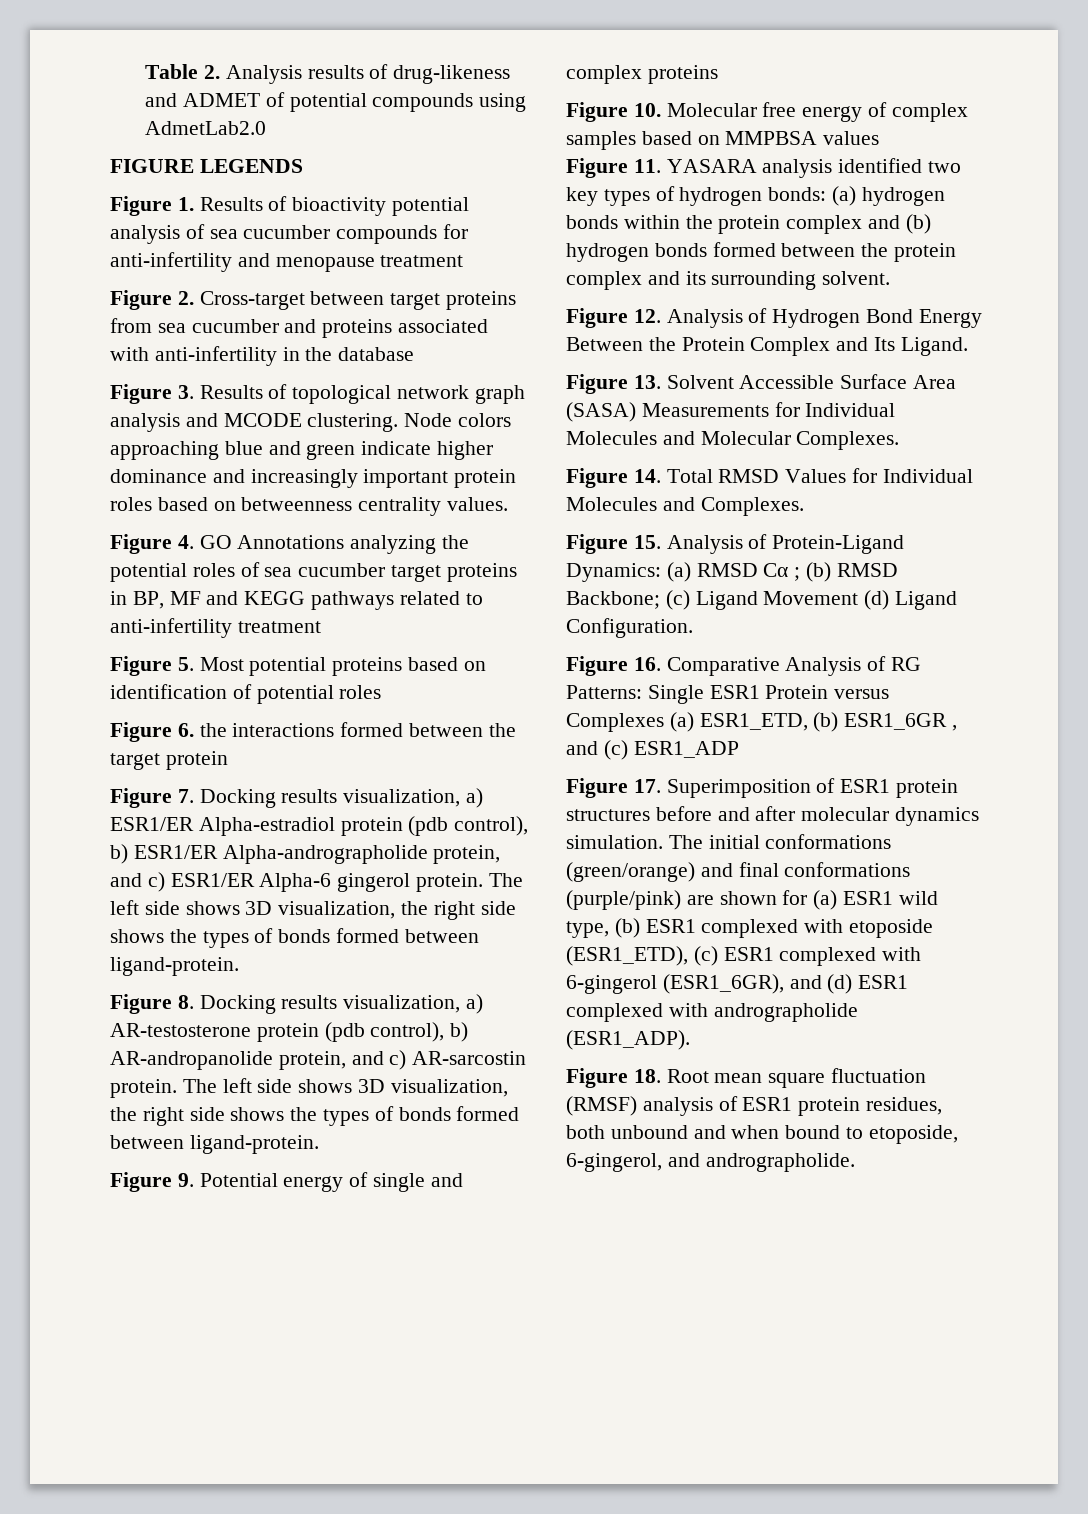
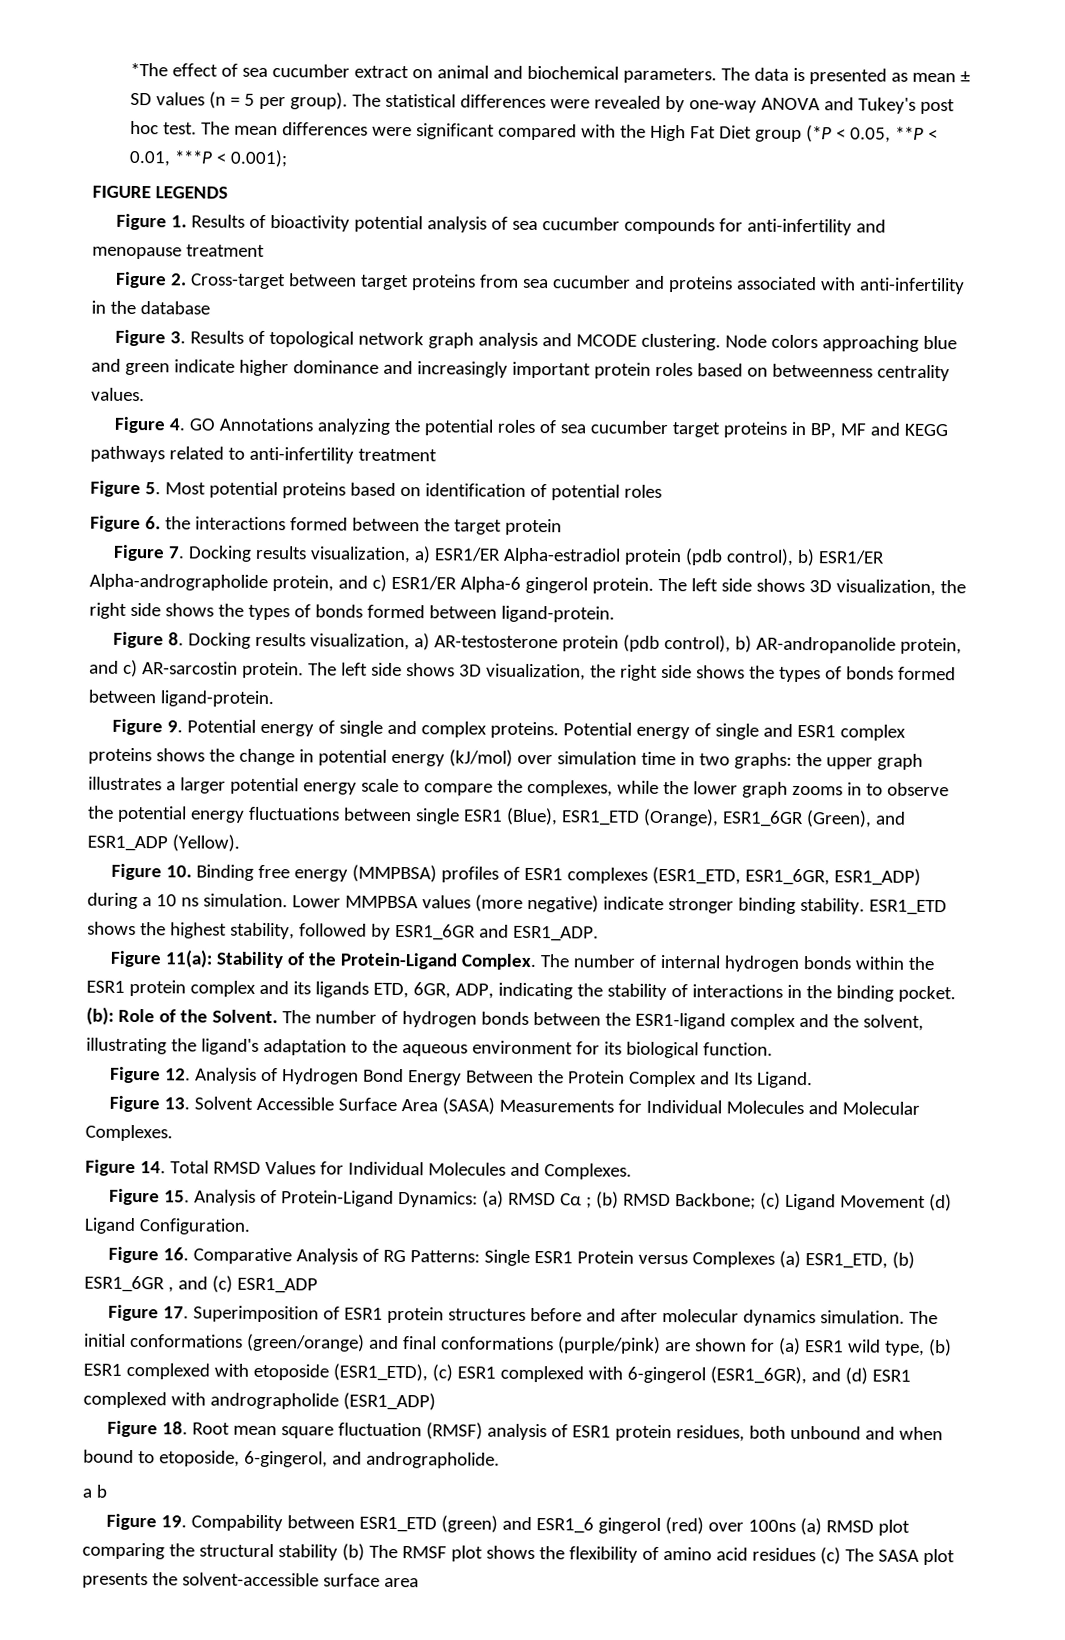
- Table 2. Analysis results of drug-likeness and ADMET of potential compounds using AdmetLab2.0
+ *The effect of sea cucumber extract on animal and biochemical parameters. The data is presented as mean ± SD values (n = 5 per group). The statistical differences were revealed by one-way ANOVA and Tukey's post hoc test. The mean differences were significant compared with the High Fat Diet group (*P < 0.05, **P < 0.01, ***P < 0.001);
- Figure 9. Potential energy of single and complex proteins
+ Figure 9. Potential energy of single and complex proteins. Potential energy of single and ESR1 complex proteins shows the change in potential energy (kJ/mol) over simulation time in two graphs: the upper graph illustrates a larger potential energy scale to compare the complexes, while the lower graph zooms in to observe the potential energy fluctuations between single ESR1 (Blue), ESR1_ETD (Orange), ESR1_6GR (Green), and ESR1_ADP (Yellow).
- Figure 10. Molecular free energy of complex samples based on MMPBSA values
- Figure 11. YASARA analysis identified two key types of hydrogen bonds: (a) hydrogen bonds within the protein complex and (b) hydrogen bonds formed between the protein complex and its surrounding solvent.
+ Figure 10. Binding free energy (MMPBSA) profiles of ESR1 complexes (ESR1_ETD, ESR1_6GR, ESR1_ADP) during a 10 ns simulation. Lower MMPBSA values (more negative) indicate stronger binding stability. ESR1_ETD shows the highest stability, followed by ESR1_6GR and ESR1_ADP.
+ Figure 11(a): Stability of the Protein-Ligand Complex. The number of internal hydrogen bonds within the ESR1 protein complex and its ligands ETD, 6GR, ADP, indicating the stability of interactions in the binding pocket. (b): Role of the Solvent. The number of hydrogen bonds between the ESR1-ligand complex and the solvent, illustrating the ligand's adaptation to the aqueous environment for its biological function.
- The initial conformations (green/orange) and final conformations (purple/pink) are shown for (a) ESR1 wild type, (b) ESR1 complexed with etoposide (ESR1_ETD), (c) ESR1 complexed with 6-gingerol (ESR1_6GR), and (d) ESR1 complexed with andrographolide (ESR1_ADP).
+ The initial conformations (green/orange) and final conformations (purple/pink) are shown for (a) ESR1 wild type, (b) ESR1 complexed with etoposide (ESR1_ETD), (c) ESR1 complexed with 6-gingerol (ESR1_6GR), and (d) ESR1 complexed with andrographolide (ESR1_ADP)
+ a b
+ Figure 19. Compability between ESR1_ETD (green) and ESR1_6 gingerol (red) over 100ns (a) RMSD plot comparing the structural stability (b) The RMSF plot shows the flexibility of amino acid residues (c) The SASA plot presents the solvent-accessible surface area

